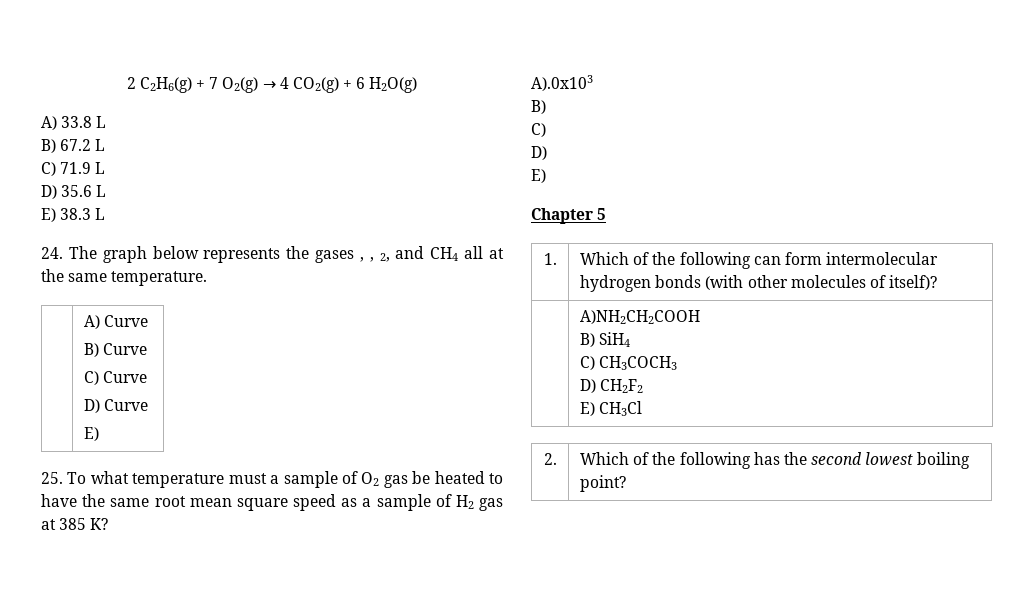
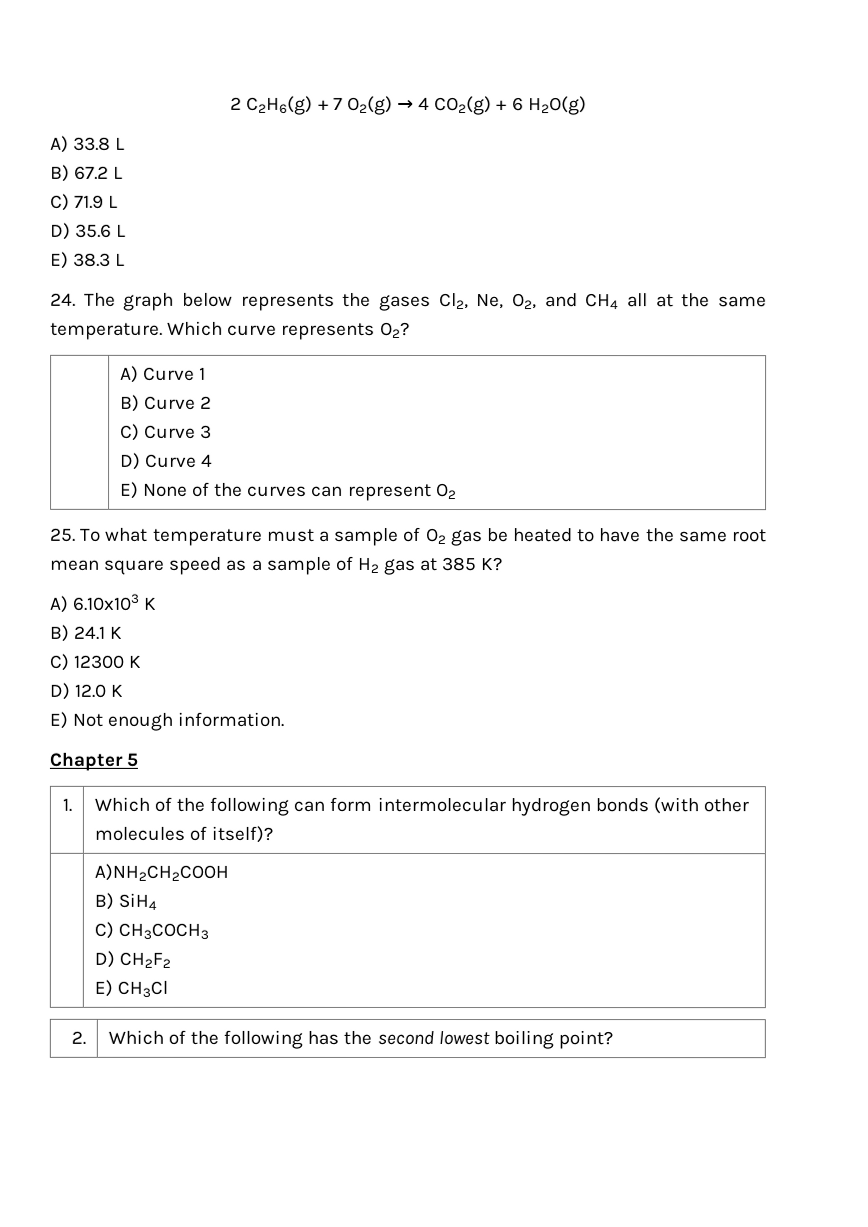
- 24. The graph below represents the gases , , 2, and CH4 all at the same temperature.
+ 24. The graph below represents the gases Cl2, Ne, O2, and CH4 all at the same temperature. Which curve represents O2?
- | A) Curve
- B) Curve
- C) Curve
- D) Curve
- E)
+ | A) Curve 1
+ B) Curve 2
+ C) Curve 3
+ D) Curve 4
+ E) None of the curves can represent O2
- A).0x103
- B)
- C)
- D)
- E)
+ A) 6.10x103 K
+ B) 24.1 K
+ C) 12300 K
+ D) 12.0 K
+ E) Not enough information.

